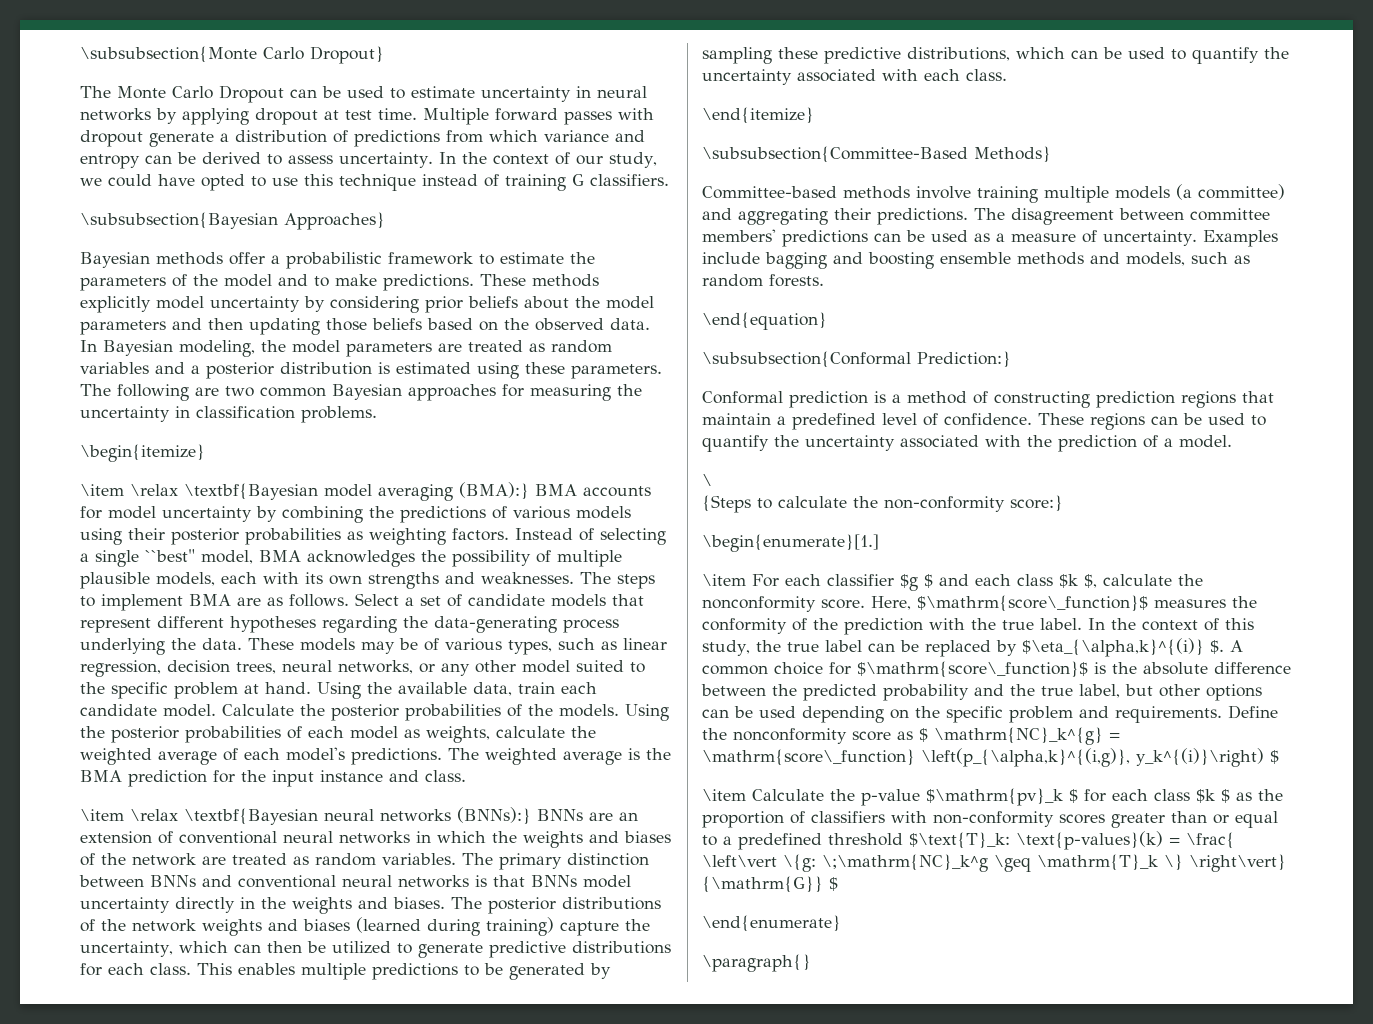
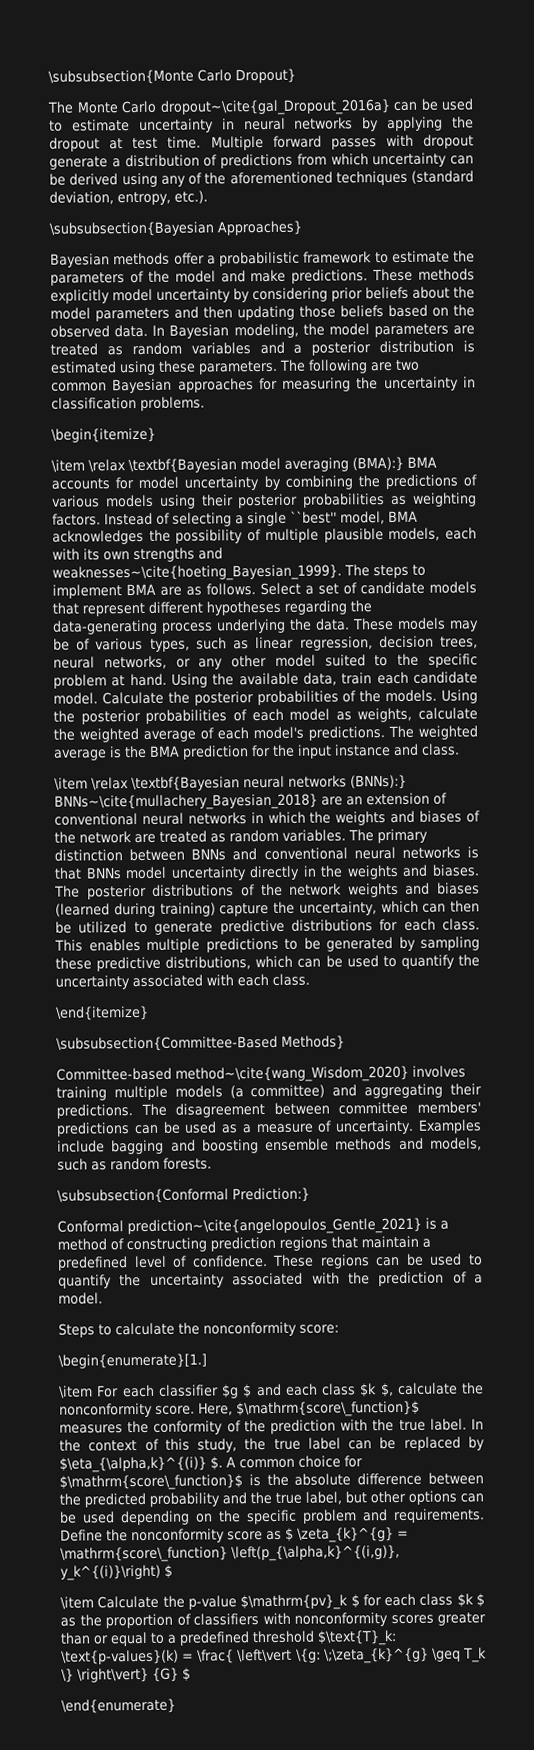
- The Monte Carlo Dropout can be used to estimate uncertainty in neural networks by applying dropout at test time.
+ The Monte Carlo dropout~\cite{gal_Dropout_2016a} can be used to estimate uncertainty in neural networks by applying the dropout at test time.
- Multiple forward passes with dropout generate a distribution of predictions from which variance and entropy can be derived to assess uncertainty. In the context of our study, we could have opted to use this technique instead of training G classifiers.
+ Multiple forward passes with dropout generate a distribution of predictions from which uncertainty can be derived using any of the aforementioned techniques (standard deviation, entropy, etc.).
- Bayesian methods offer a probabilistic framework to estimate the parameters of the model and to make predictions.
+ Bayesian methods offer a probabilistic framework to estimate the parameters of the model and make predictions.
- Instead of selecting a single ``best" model, BMA acknowledges the possibility of multiple plausible models, each with its own strengths and weaknesses.
+ Instead of selecting a single ``best'' model, BMA acknowledges the possibility of multiple plausible models, each with its own strengths and weaknesses~\cite{hoeting_Bayesian_1999}.
- \item \relax \textbf{Bayesian neural networks (BNNs):} BNNs are an extension of conventional neural networks in which the weights and biases of the network are treated as random variables.
+ \item \relax \textbf{Bayesian neural networks (BNNs):} BNNs~\cite{mullachery_Bayesian_2018} are an extension of conventional neural networks in which the weights and biases of the network are treated as random variables.
- Committee-based methods involve training multiple models (a committee) and aggregating their predictions.
+ Committee-based method~\cite{wang_Wisdom_2020} involves training multiple models (a committee) and aggregating their predictions.
- \end{equation}
- Conformal prediction is a method of constructing prediction regions that maintain a predefined level of confidence.
+ Conformal prediction~\cite{angelopoulos_Gentle_2021} is a method of constructing prediction regions that maintain a predefined level of confidence.
- \
- {Steps to calculate the non-conformity score:}
+ Steps to calculate the nonconformity score:
- Define the nonconformity score as $ \mathrm{NC}_k^{g} = \mathrm{score\_function} \left(p_{\alpha,k}^{(i,g)}, y_k^{(i)}\right) $
+ Define the nonconformity score as $ \zeta_{k}^{g} = \mathrm{score\_function} \left(p_{\alpha,k}^{(i,g)}, y_k^{(i)}\right) $
- \item Calculate the p-value $\mathrm{pv}_k $ for each class $k $ as the proportion of classifiers with non-conformity scores greater than or equal to a predefined threshold $\text{T}_k: \text{p-values}(k) = \frac{ \left\vert \{g: \;\mathrm{NC}_k^g \geq \mathrm{T}_k \} \right\vert} {\mathrm{G}} $
+ \item Calculate the p-value $\mathrm{pv}_k $ for each class $k $ as the proportion of classifiers with nonconformity scores greater than or equal to a predefined threshold $\text{T}_k: \text{p-values}(k) = \frac{ \left\vert \{g: \;\zeta_{k}^{g} \geq T_k \} \right\vert} {G} $
- \paragraph{}

